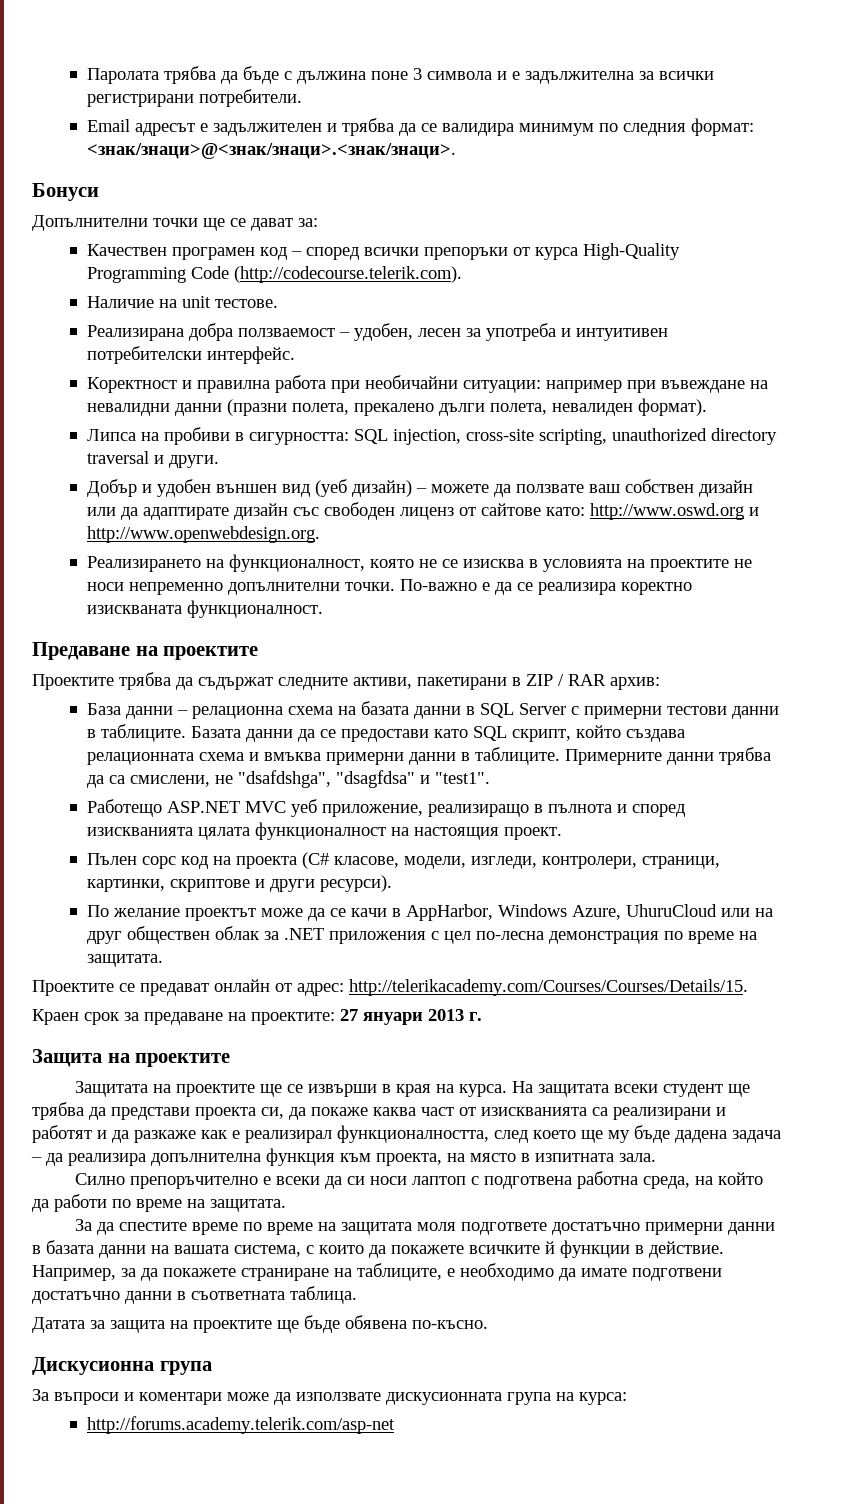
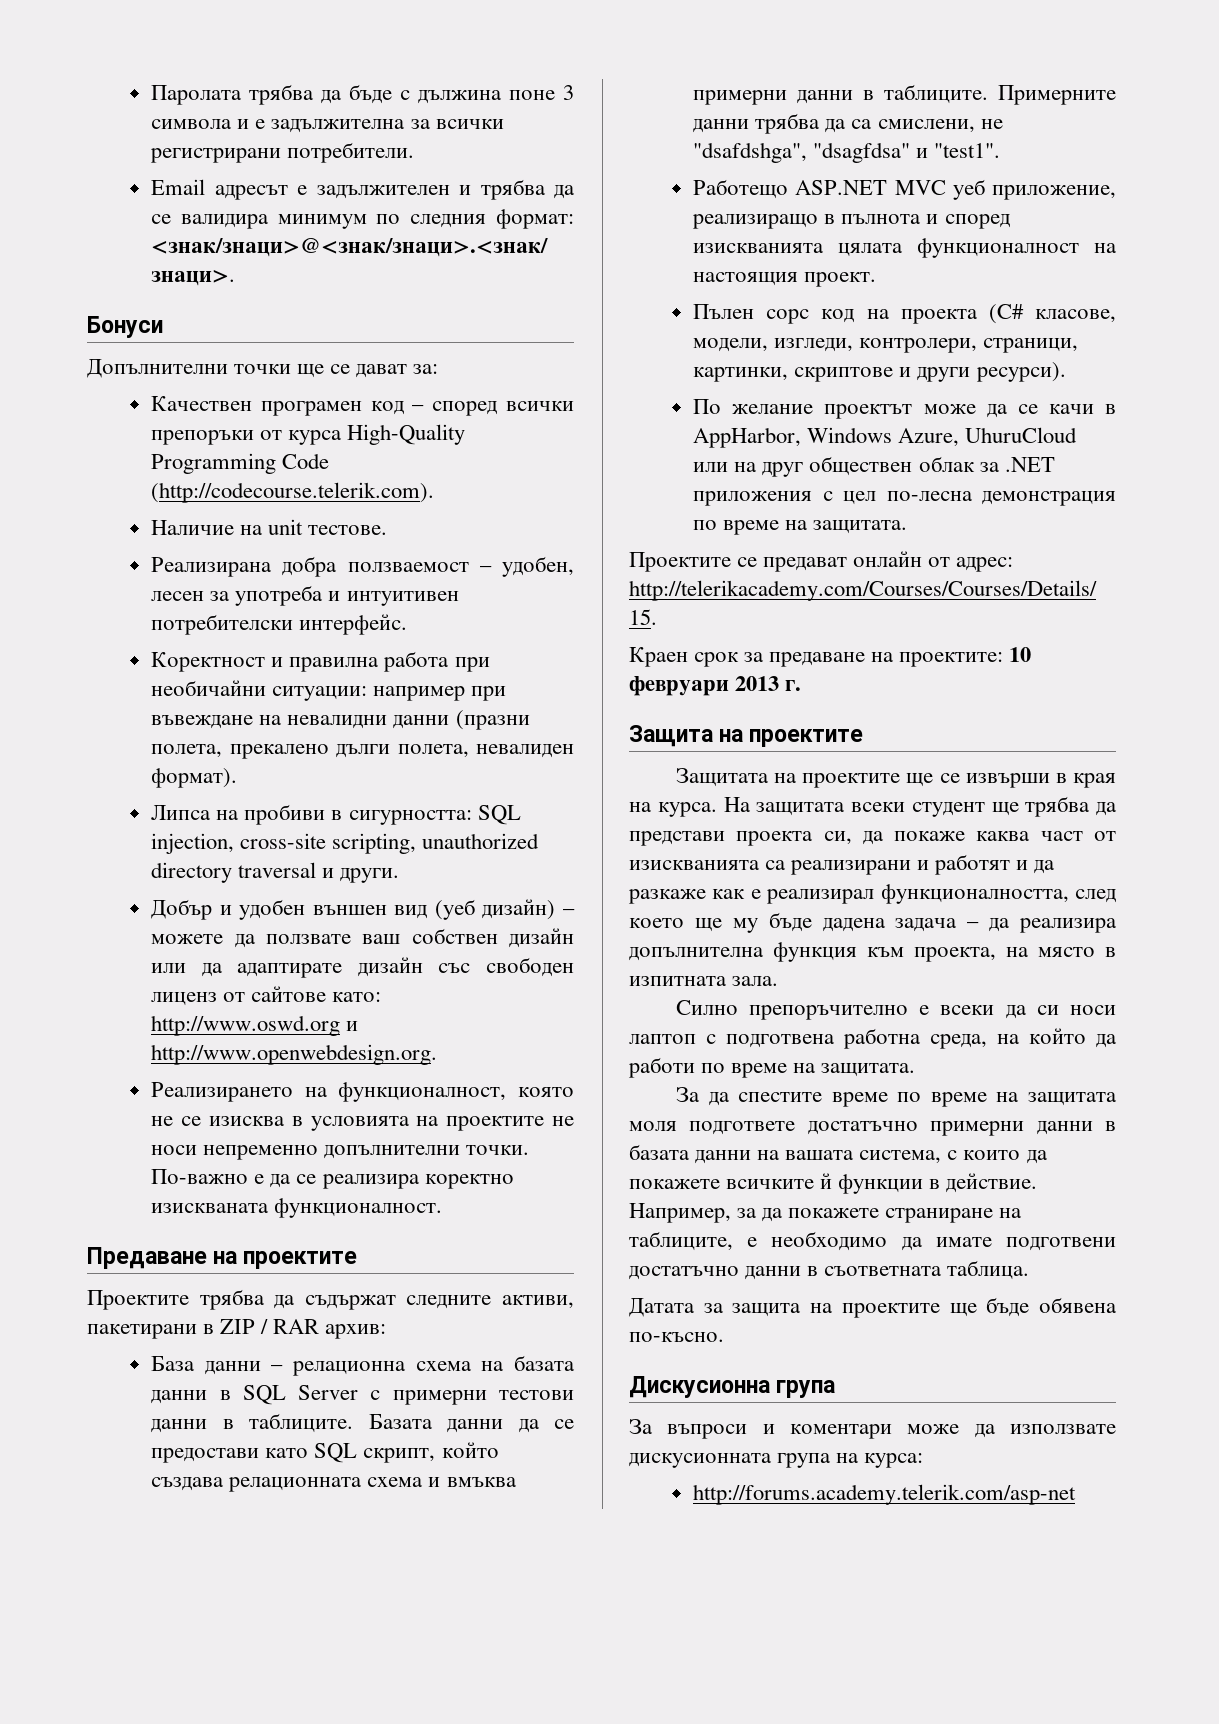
- Краен срок за предаване на проектите: 27 януари 2013 г.
+ Краен срок за предаване на проектите: 10 февруари 2013 г.

